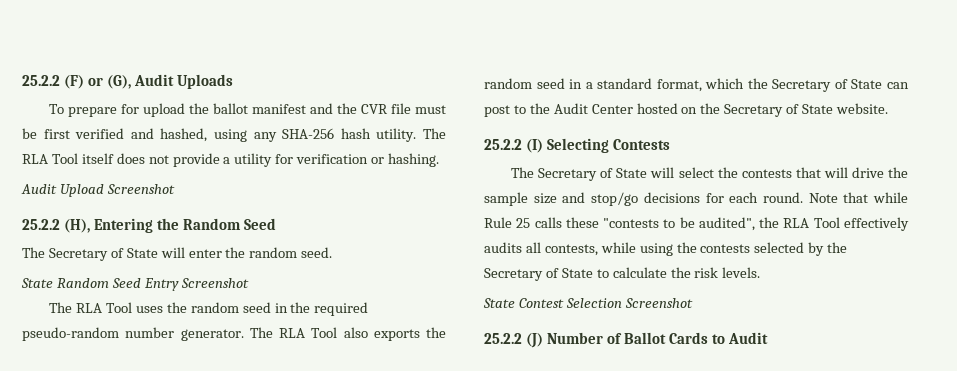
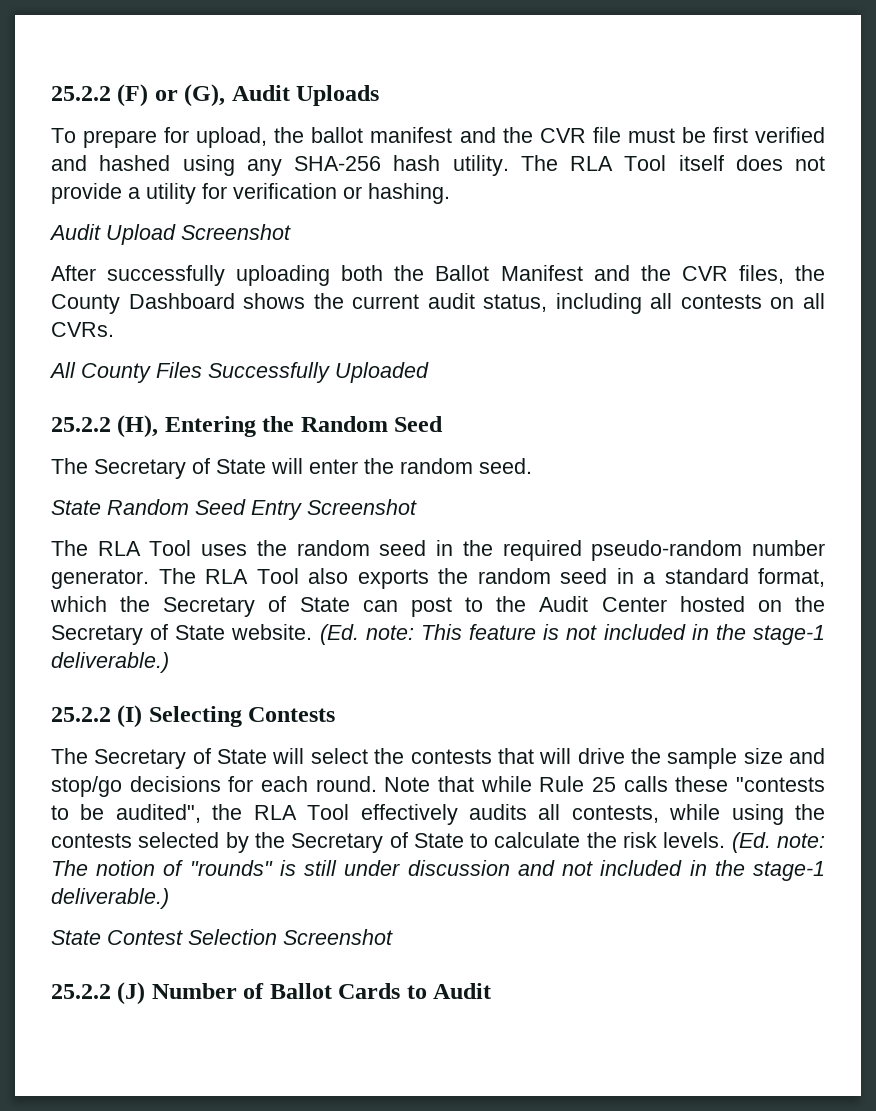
- To prepare for upload the ballot manifest and the CVR file must be first verified and hashed, using any SHA-256 hash utility.
+ To prepare for upload, the ballot manifest and the CVR file must be first verified and hashed using any SHA-256 hash utility.
+ After successfully uploading both the Ballot Manifest and the CVR files, the County Dashboard shows the current audit status, including all contests on all CVRs.
+ All County Files Successfully Uploaded
+ (Ed. note: This feature is not included in the stage-1 deliverable.)
+ (Ed. note: The notion of "rounds" is still under discussion and not included in the stage-1 deliverable.)

